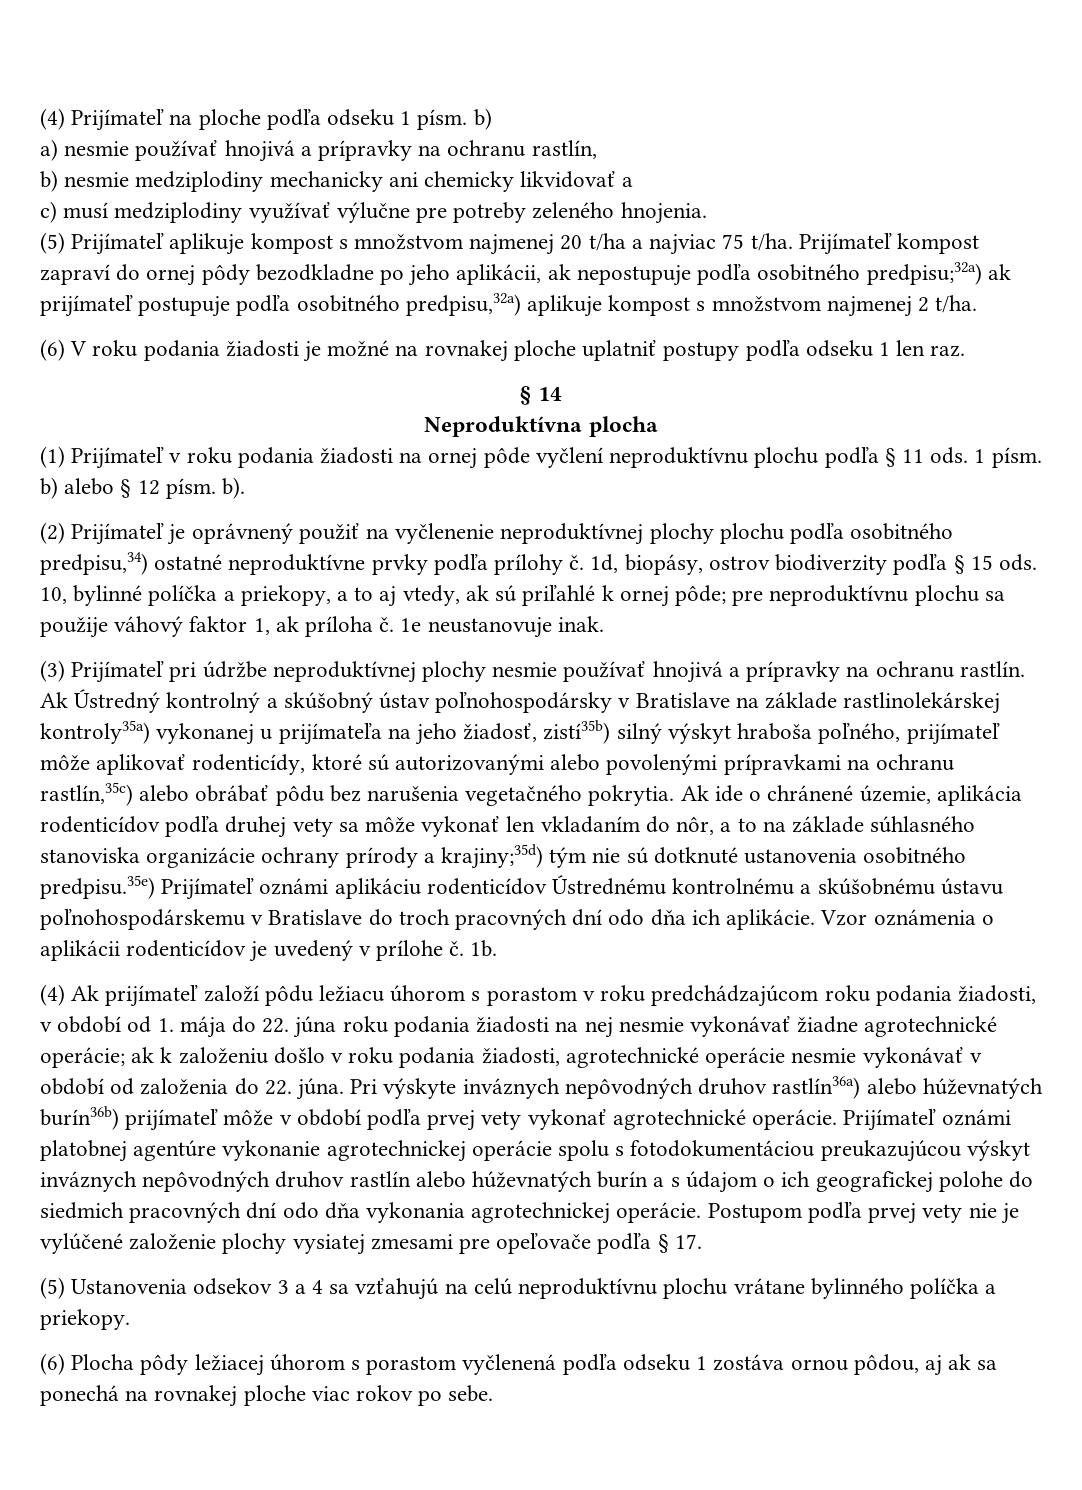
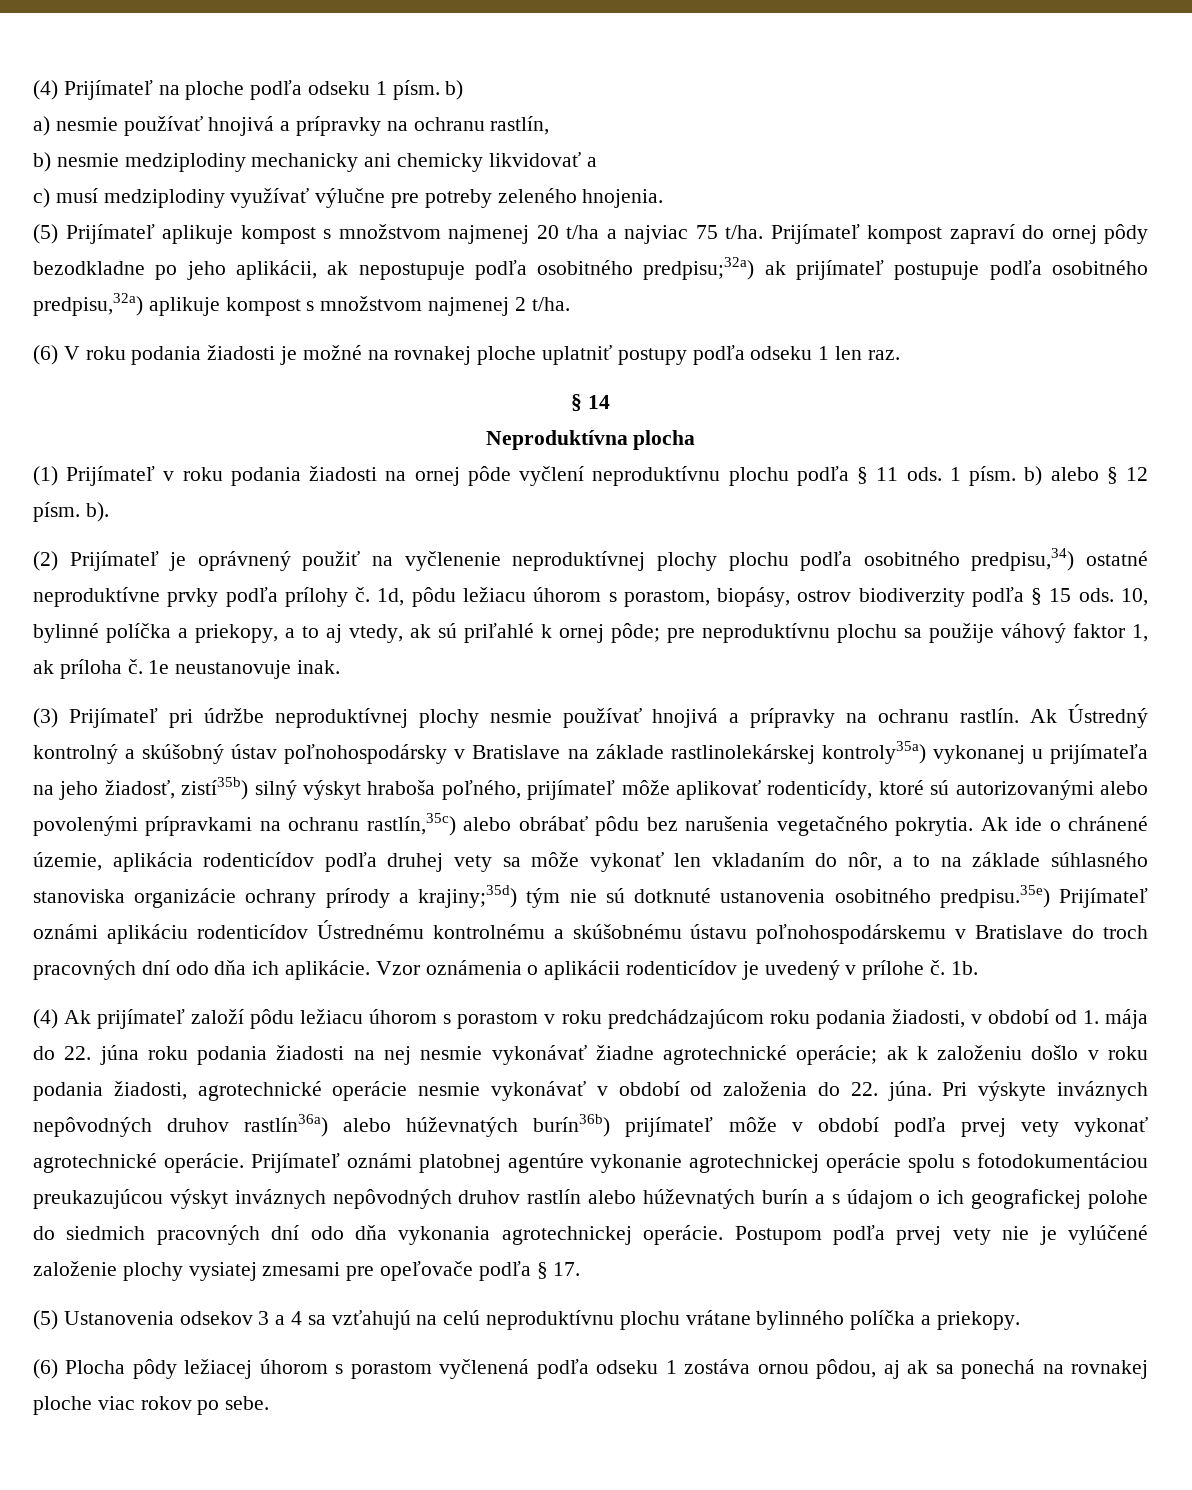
- 1d, biopásy, ostrov biodiverzity podľa § 15 ods.
+ 1d, pôdu ležiacu úhorom s porastom, biopásy, ostrov biodiverzity podľa § 15 ods.

